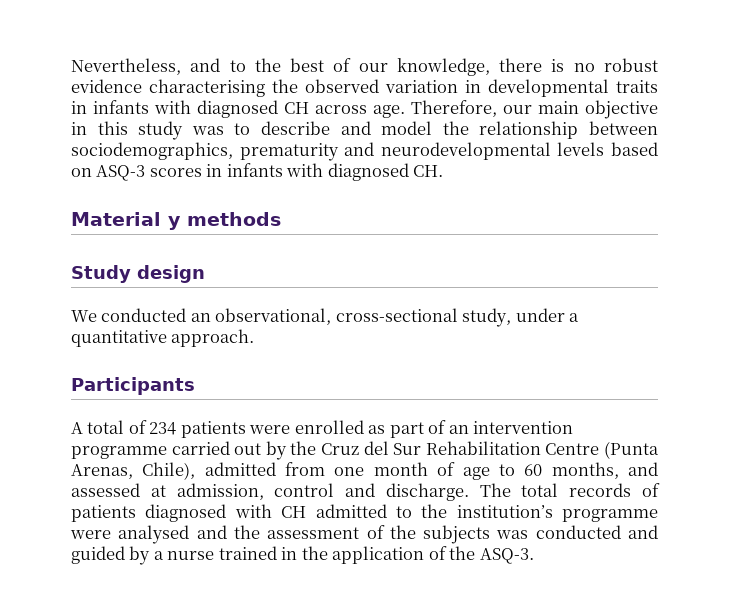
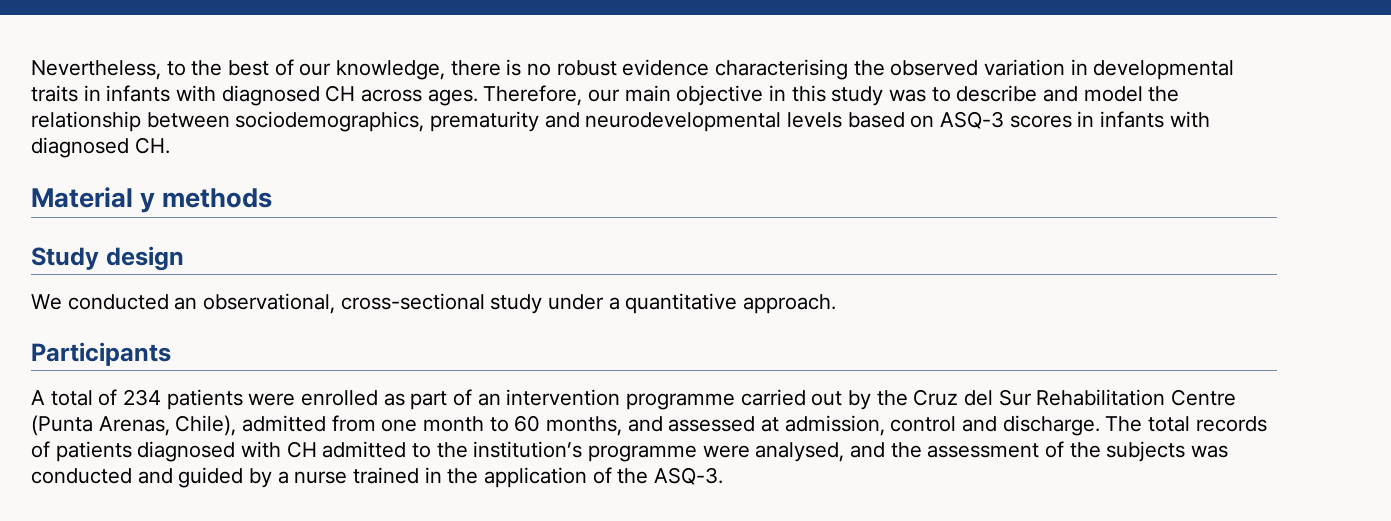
- Nevertheless, and to the best of our knowledge, there is no robust evidence characterising the observed variation in developmental traits in infants with diagnosed CH across age.
+ Nevertheless, to the best of our knowledge, there is no robust evidence characterising the observed variation in developmental traits in infants with diagnosed CH across ages.
- We conducted an observational, cross-sectional study, under a quantitative approach.
+ We conducted an observational, cross-sectional study under a quantitative approach.
- A total of 234 patients were enrolled as part of an intervention programme carried out by the Cruz del Sur Rehabilitation Centre (Punta Arenas, Chile), admitted from one month of age to 60 months, and assessed at admission, control and discharge.
+ A total of 234 patients were enrolled as part of an intervention programme carried out by the Cruz del Sur Rehabilitation Centre (Punta Arenas, Chile), admitted from one month to 60 months, and assessed at admission, control and discharge.
- The total records of patients diagnosed with CH admitted to the institution’s programme were analysed and the assessment of the subjects was conducted and guided by a nurse trained in the application of the ASQ-3.
+ The total records of patients diagnosed with CH admitted to the institution’s programme were analysed, and the assessment of the subjects was conducted and guided by a nurse trained in the application of the ASQ-3.

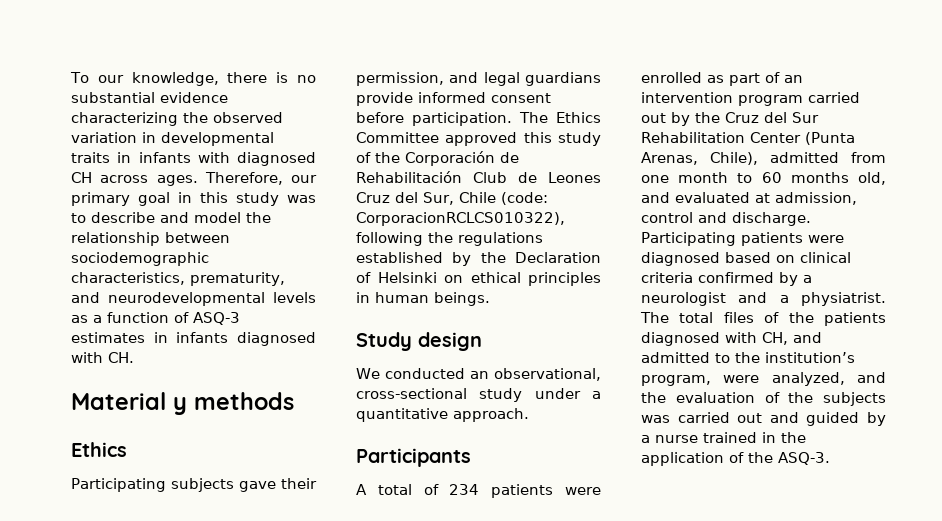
- Nevertheless, to the best of our knowledge, there is no robust evidence characterising the observed variation in developmental traits in infants with diagnosed CH across ages.
+ To our knowledge, there is no substantial evidence characterizing the observed variation in developmental traits in infants with diagnosed CH across ages.
- Therefore, our main objective in this study was to describe and model the relationship between sociodemographics, prematurity and neurodevelopmental levels based on ASQ-3 scores in infants with diagnosed CH.
+ Therefore, our primary goal in this study was to describe and model the relationship between sociodemographic characteristics, prematurity, and neurodevelopmental levels as a function of ASQ-3 estimates in infants diagnosed with CH.
  Material y methods
+ Ethics
+ Participating subjects gave their permission, and legal guardians provide informed consent before participation. The Ethics Committee approved this study of the Corporación de Rehabilitación Club de Leones Cruz del Sur, Chile (code: CorporacionRCLCS010322), following the regulations established by the Declaration of Helsinki on ethical principles in human beings.
- A total of 234 patients were enrolled as part of an intervention programme carried out by the Cruz del Sur Rehabilitation Centre (Punta Arenas, Chile), admitted from one month to 60 months, and assessed at admission, control and discharge.
+ A total of 234 patients were enrolled as part of an intervention program carried out by the Cruz del Sur Rehabilitation Center (Punta Arenas, Chile), admitted from one month to 60 months old, and evaluated at admission, control and discharge.
- The total records of patients diagnosed with CH admitted to the institution’s programme were analysed, and the assessment of the subjects was conducted and guided by a nurse trained in the application of the ASQ-3.
+ Participating patients were diagnosed based on clinical criteria confirmed by a neurologist and a physiatrist. The total files of the patients diagnosed with CH, and admitted to the institution’s program, were analyzed, and the evaluation of the subjects was carried out and guided by a nurse trained in the application of the ASQ-3.

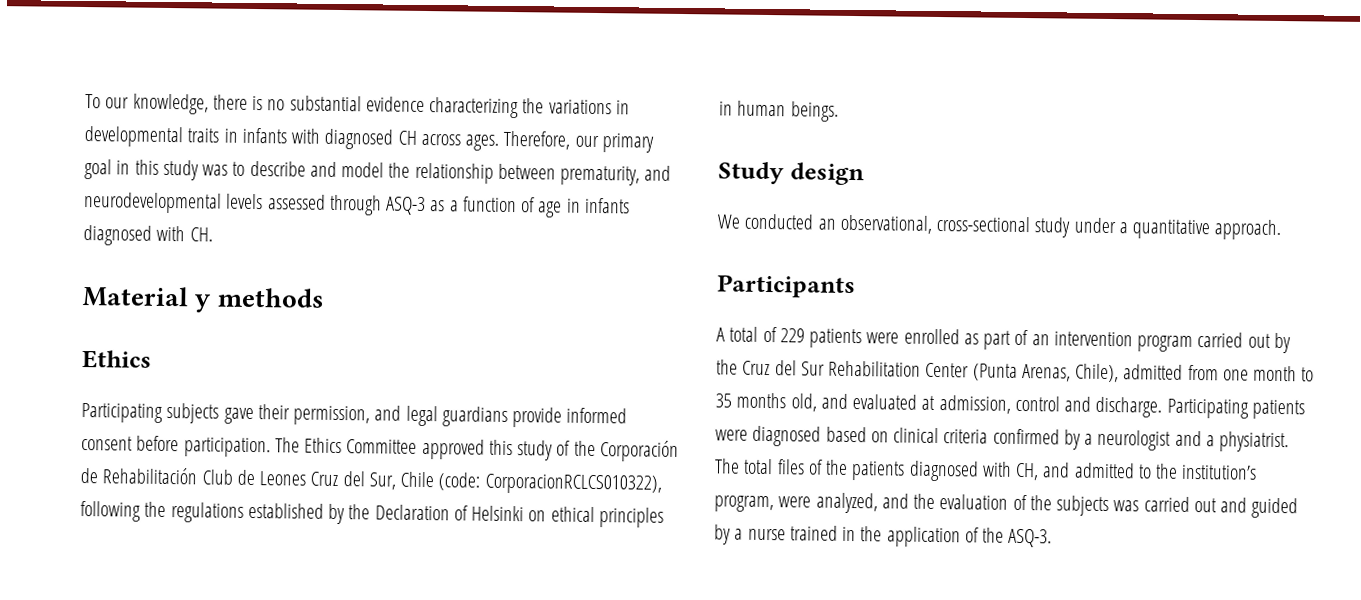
- To our knowledge, there is no substantial evidence characterizing the observed variation in developmental traits in infants with diagnosed CH across ages.
+ To our knowledge, there is no substantial evidence characterizing the variations in developmental traits in infants with diagnosed CH across ages.
- Therefore, our primary goal in this study was to describe and model the relationship between sociodemographic characteristics, prematurity, and neurodevelopmental levels as a function of ASQ-3 estimates in infants diagnosed with CH.
+ Therefore, our primary goal in this study was to describe and model the relationship between prematurity, and neurodevelopmental levels assessed through ASQ-3 as a function of age in infants diagnosed with CH.
- A total of 234 patients were enrolled as part of an intervention program carried out by the Cruz del Sur Rehabilitation Center (Punta Arenas, Chile), admitted from one month to 60 months old, and evaluated at admission, control and discharge.
+ A total of 229 patients were enrolled as part of an intervention program carried out by the Cruz del Sur Rehabilitation Center (Punta Arenas, Chile), admitted from one month to 35 months old, and evaluated at admission, control and discharge.

